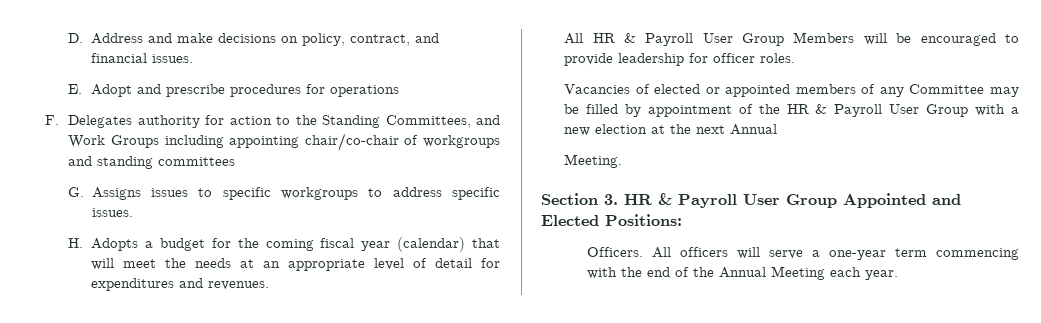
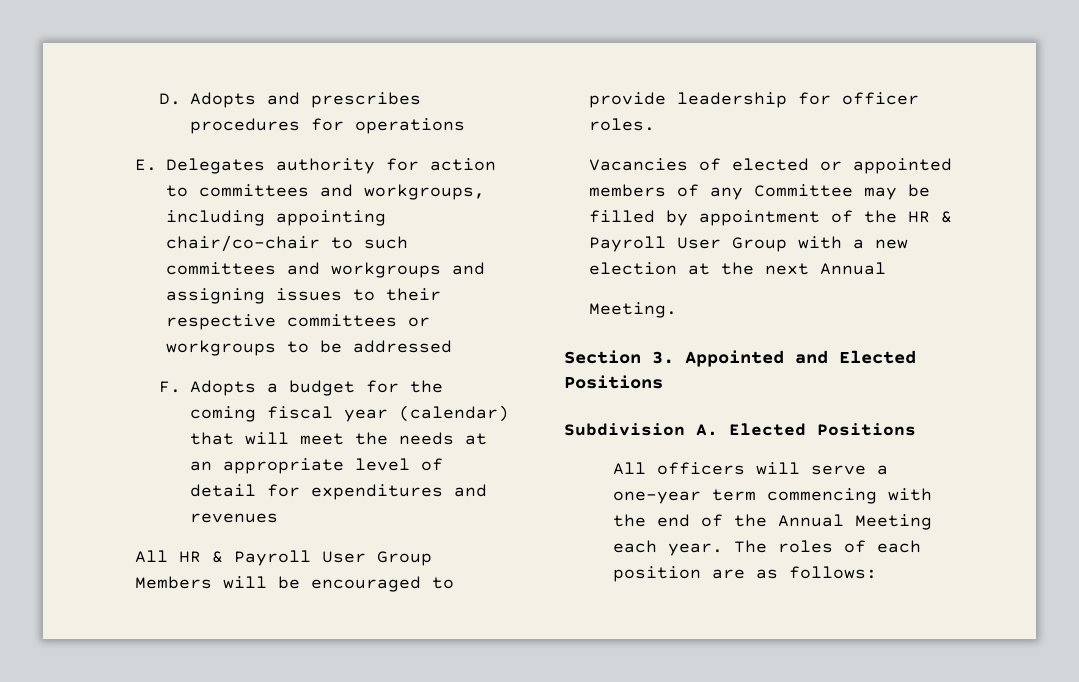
- D. Address and make decisions on policy, contract, and financial issues.
- E. Adopt and prescribe procedures for operations
+ D. Adopts and prescribes procedures for operations
- F. Delegates authority for action to the Standing Committees, and Work Groups including appointing chair/co-chair of workgroups and standing committees
- G. Assigns issues to specific workgroups to address specific issues.
- H. Adopts a budget for the coming fiscal year (calendar) that will meet the needs at an appropriate level of detail for expenditures and revenues.
+ E. Delegates authority for action to committees and workgroups, including appointing chair/co-chair to such committees and workgroups and assigning issues to their respective committees or workgroups to be addressed
+ F. Adopts a budget for the coming fiscal year (calendar) that will meet the needs at an appropriate level of detail for expenditures and revenues
- Section 3. HR & Payroll User Group Appointed and Elected Positions:
- Officers. All officers will serve a one-year term commencing with the end of the Annual Meeting each year.
+ Section 3. Appointed and Elected Positions
+ Subdivision A. Elected Positions
+ All officers will serve a one-year term commencing with the end of the Annual Meeting each year.
+ The roles of each position are as follows:

